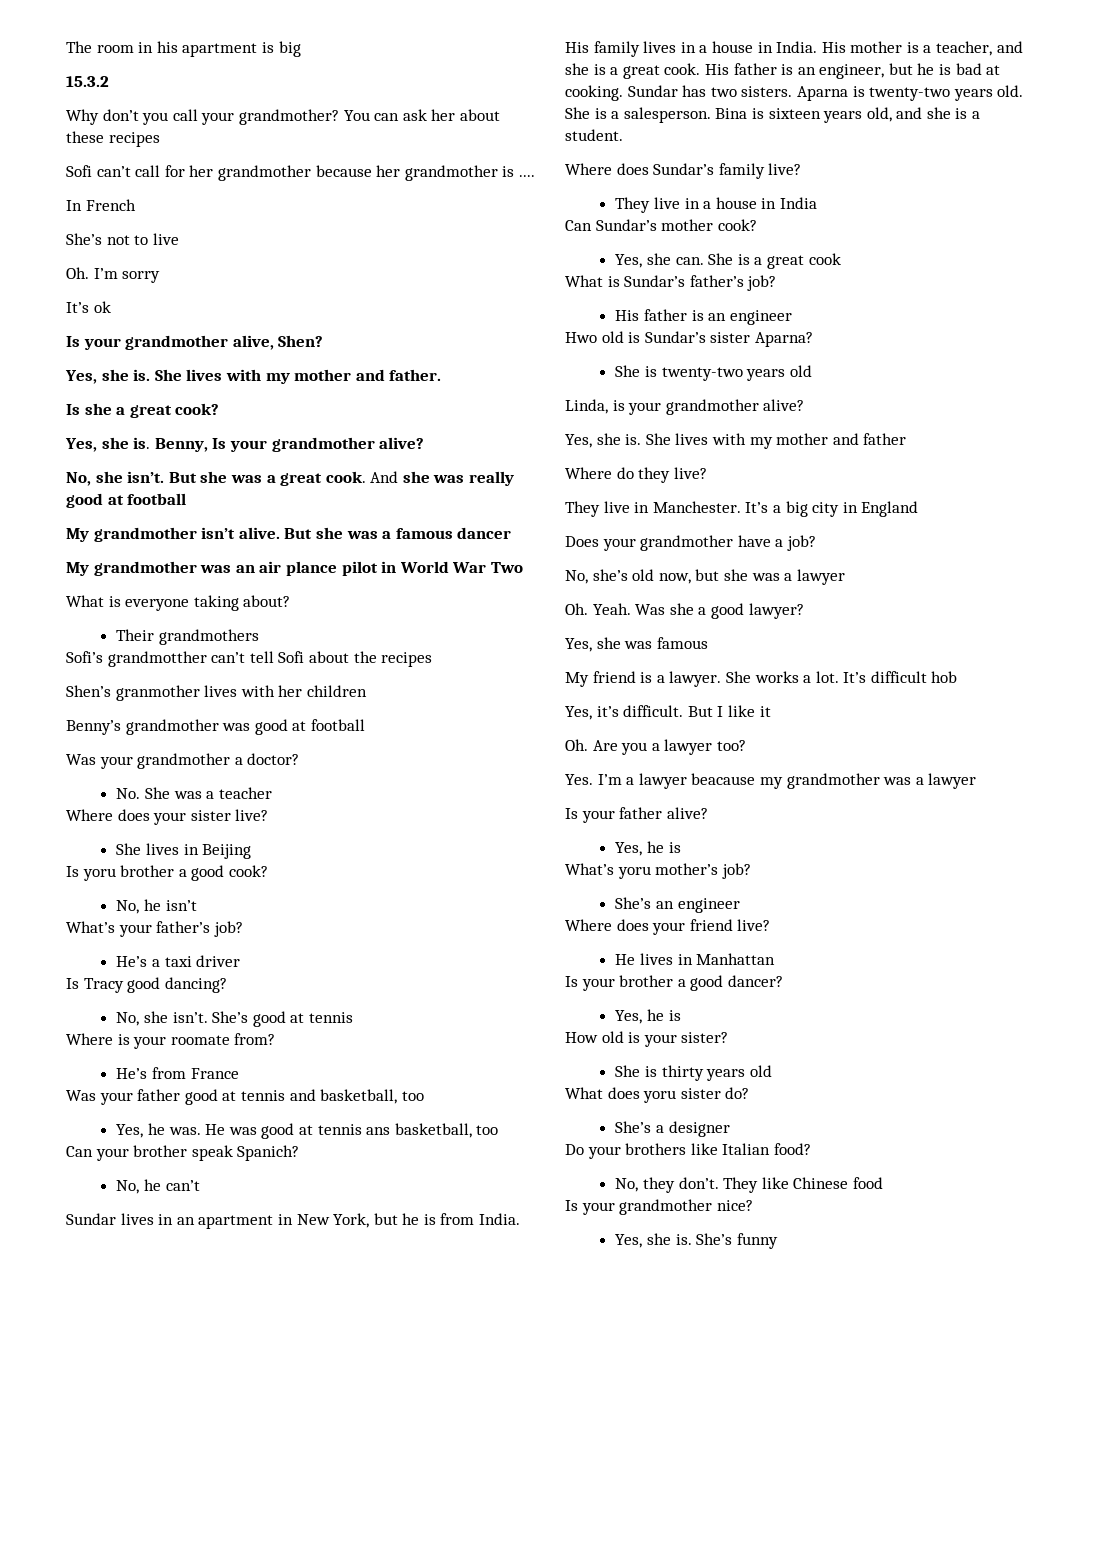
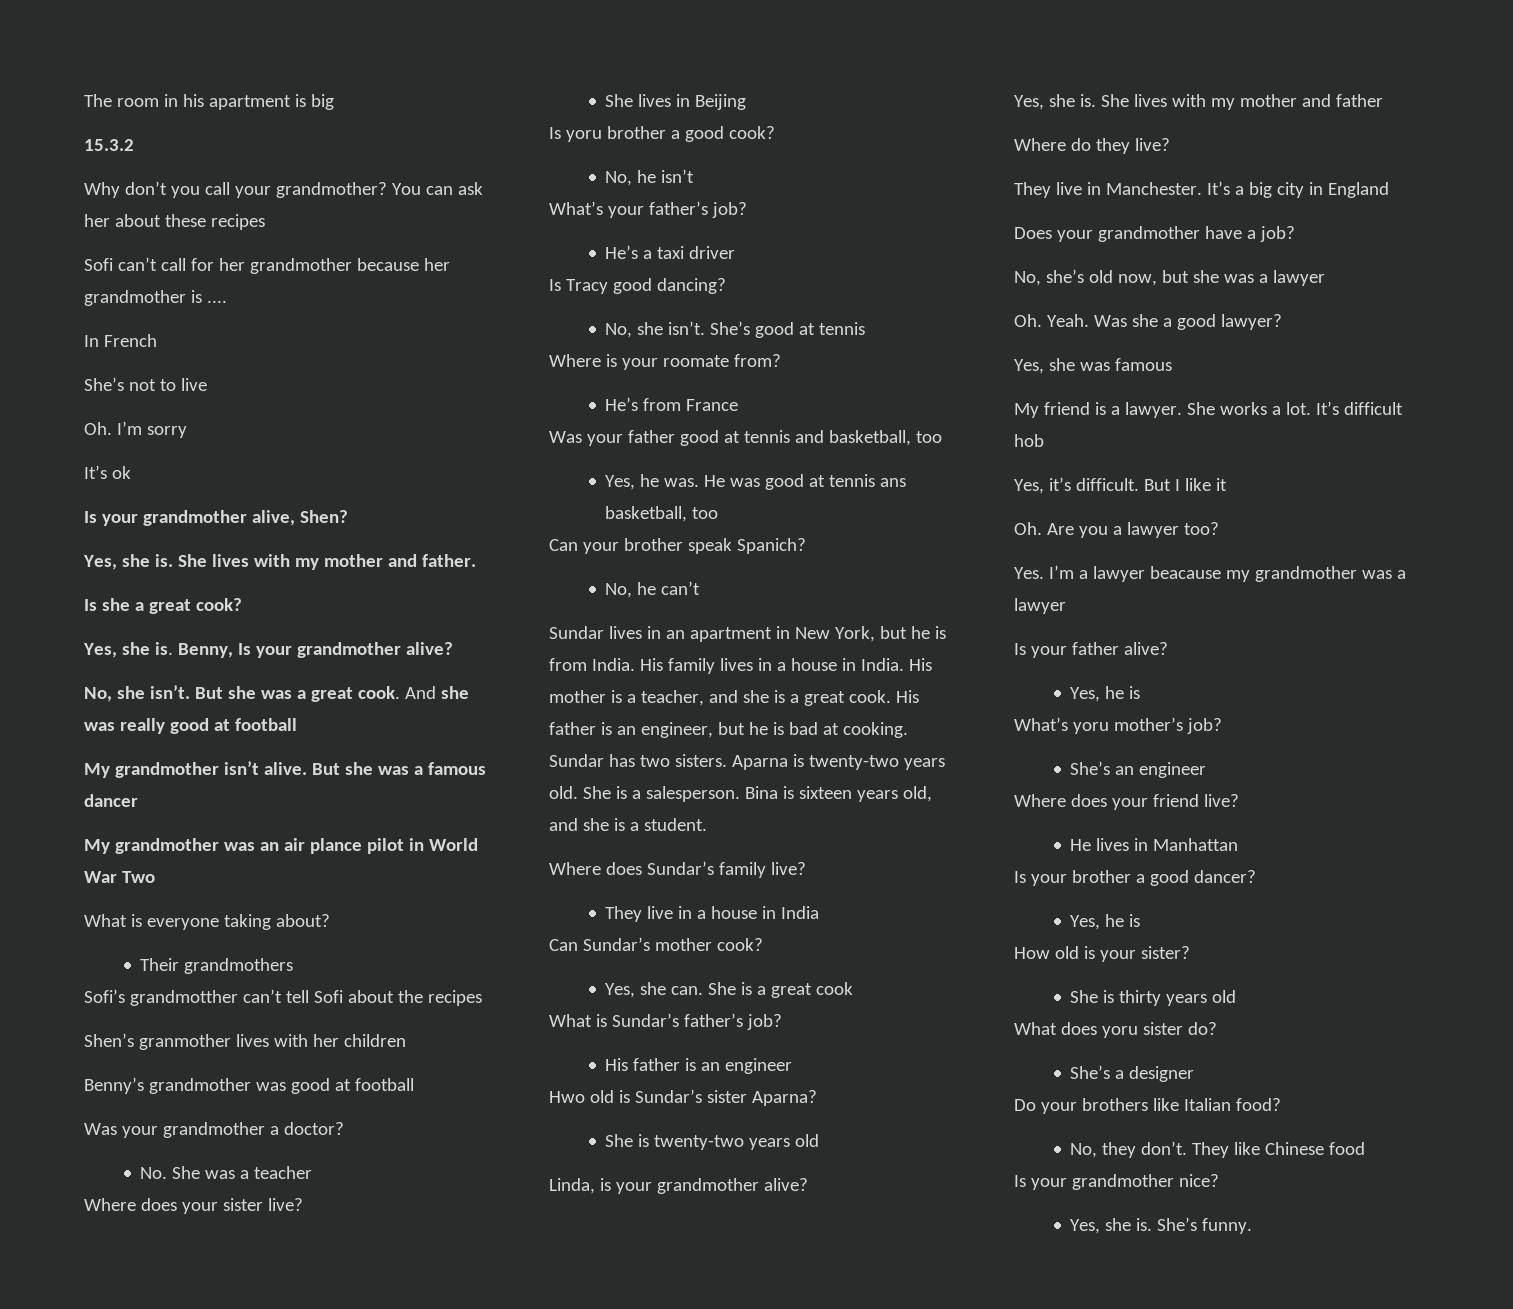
- She’s funny
+ She’s funny.

